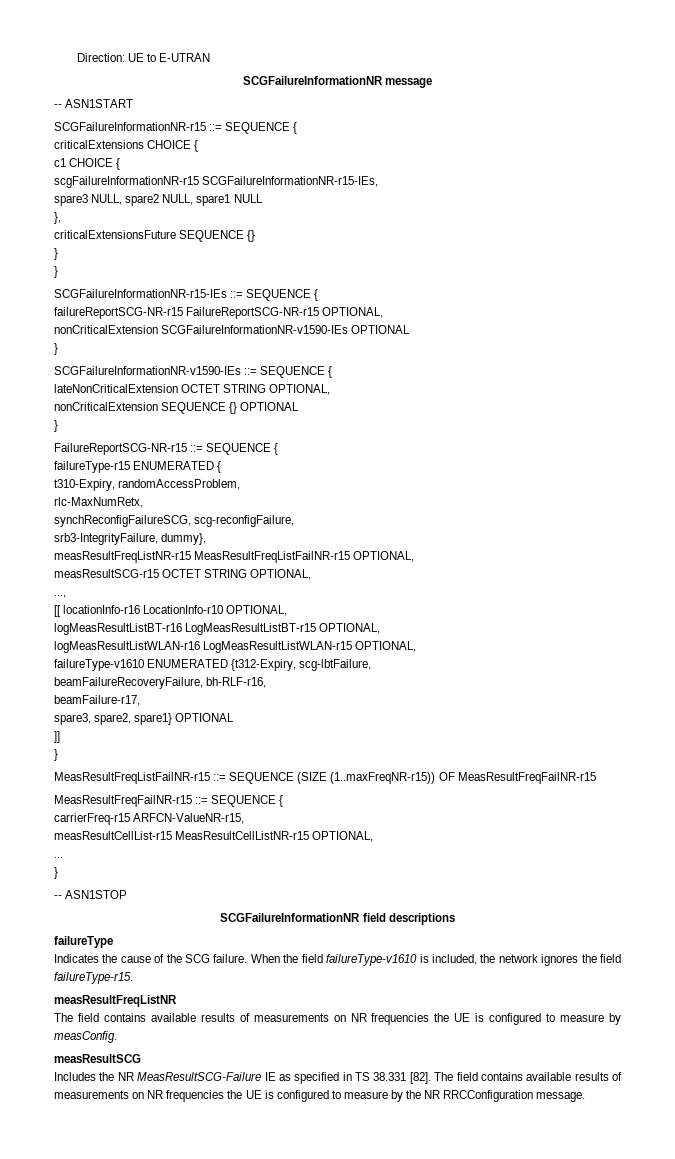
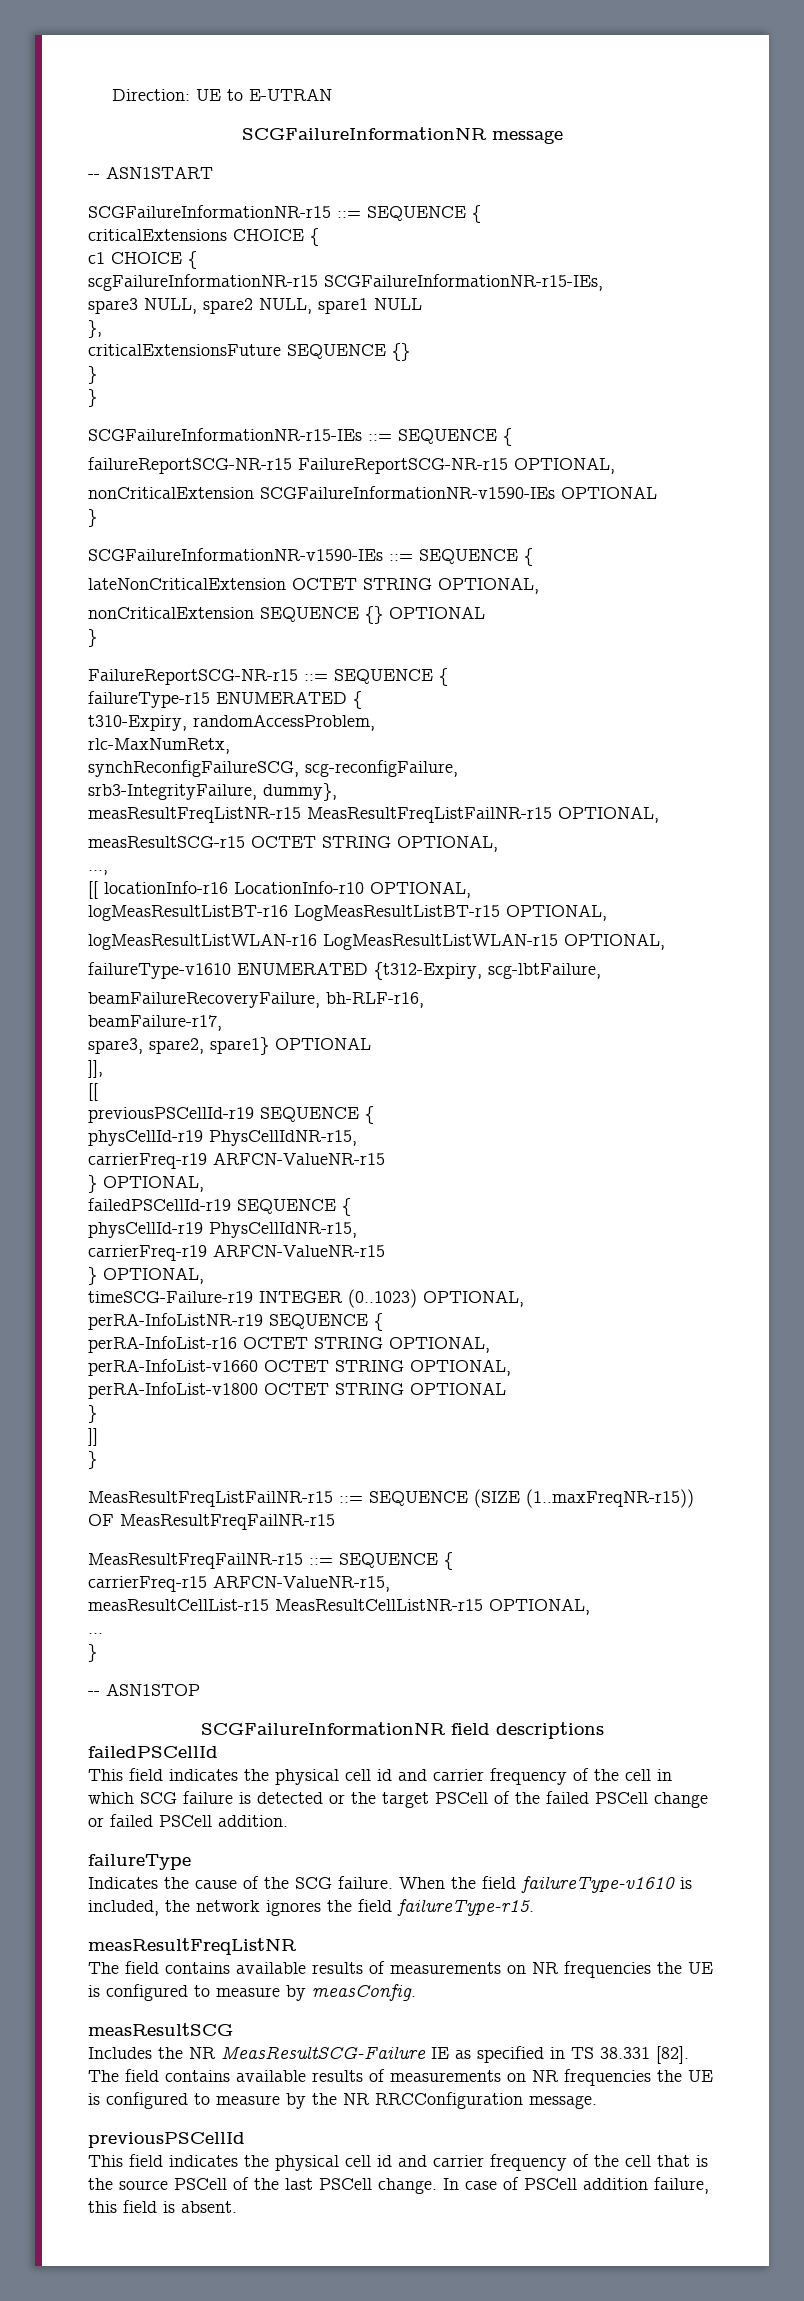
+ ]],
+ [[
+ previousPSCellId-r19 SEQUENCE {
+ physCellId-r19 PhysCellIdNR-r15,
+ carrierFreq-r19 ARFCN-ValueNR-r15
+ } OPTIONAL,
+ failedPSCellId-r19 SEQUENCE {
+ physCellId-r19 PhysCellIdNR-r15,
+ carrierFreq-r19 ARFCN-ValueNR-r15
+ } OPTIONAL,
+ timeSCG-Failure-r19 INTEGER (0..1023) OPTIONAL,
+ perRA-InfoListNR-r19 SEQUENCE {
+ perRA-InfoList-r16 OCTET STRING OPTIONAL,
+ perRA-InfoList-v1660 OCTET STRING OPTIONAL,
+ perRA-InfoList-v1800 OCTET STRING OPTIONAL
+ }
+ failedPSCellId
+ This field indicates the physical cell id and carrier frequency of the cell in which SCG failure is detected or the target PSCell of the failed PSCell change or failed PSCell addition.
+ previousPSCellId
+ This field indicates the physical cell id and carrier frequency of the cell that is the source PSCell of the last PSCell change. In case of PSCell addition failure, this field is absent.

